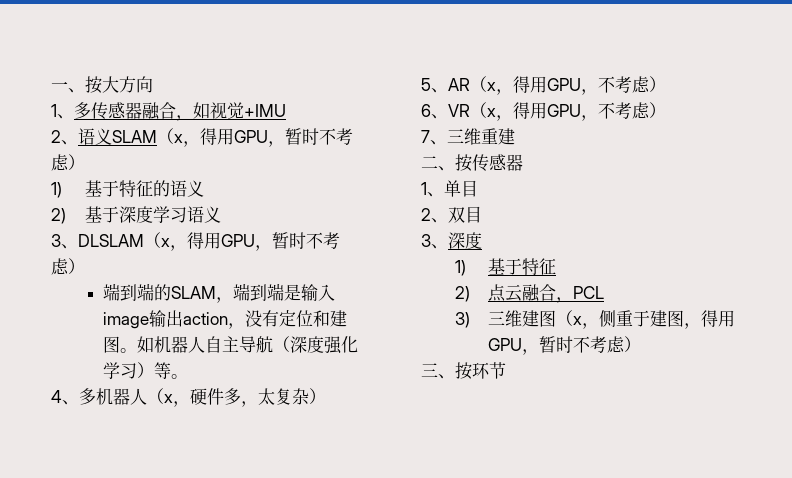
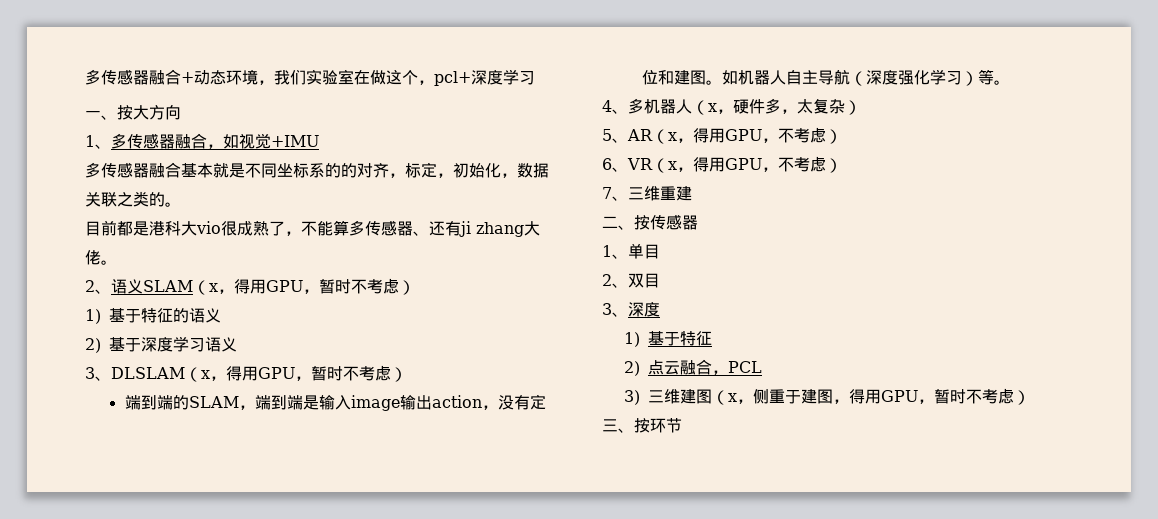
+ 多传感器融合+动态环境，我们实验室在做这个，pcl+深度学习
+ 多传感器融合基本就是不同坐标系的的对齐，标定，初始化，数据关联之类的。
+ 目前都是港科大vio很成熟了，不能算多传感器、还有ji zhang大佬。

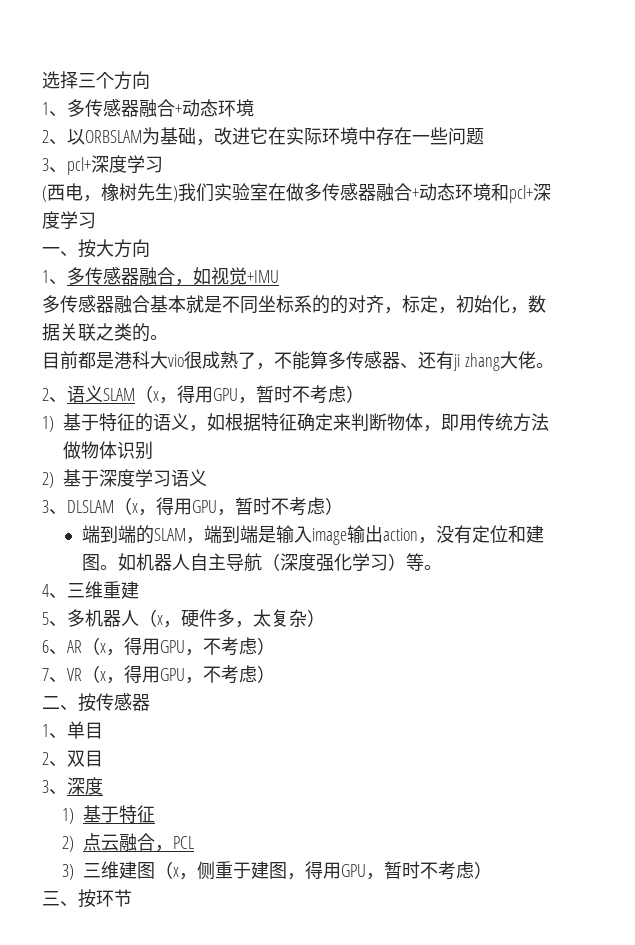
- 多传感器融合+动态环境，我们实验室在做这个，pcl+深度学习
+ 选择三个方向
+ 1、多传感器融合+动态环境
+ 2、以ORBSLAM为基础，改进它在实际环境中存在一些问题
+ 3、pcl+深度学习
+ (西电，橡树先生)我们实验室在做多传感器融合+动态环境和pcl+深度学习
- 1)基于特征的语义
+ 1)基于特征的语义，如根据特征确定来判断物体，即用传统方法做物体识别
- 4、多机器人（x，硬件多，太复杂）
+ 4、三维重建
+ 5、多机器人（x，硬件多，太复杂）
- 5、AR（x，得用GPU，不考虑）
+ 6、AR（x，得用GPU，不考虑）
- 6、VR（x，得用GPU，不考虑）
+ 7、VR（x，得用GPU，不考虑）
- 7、三维重建

